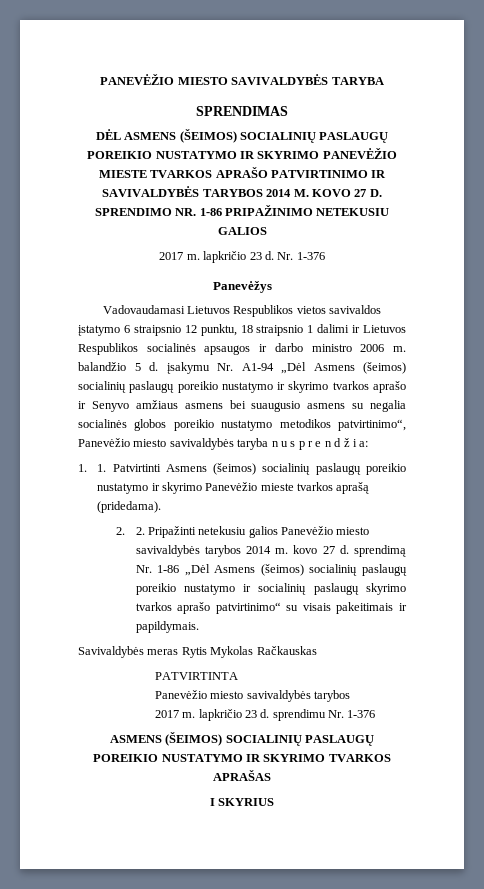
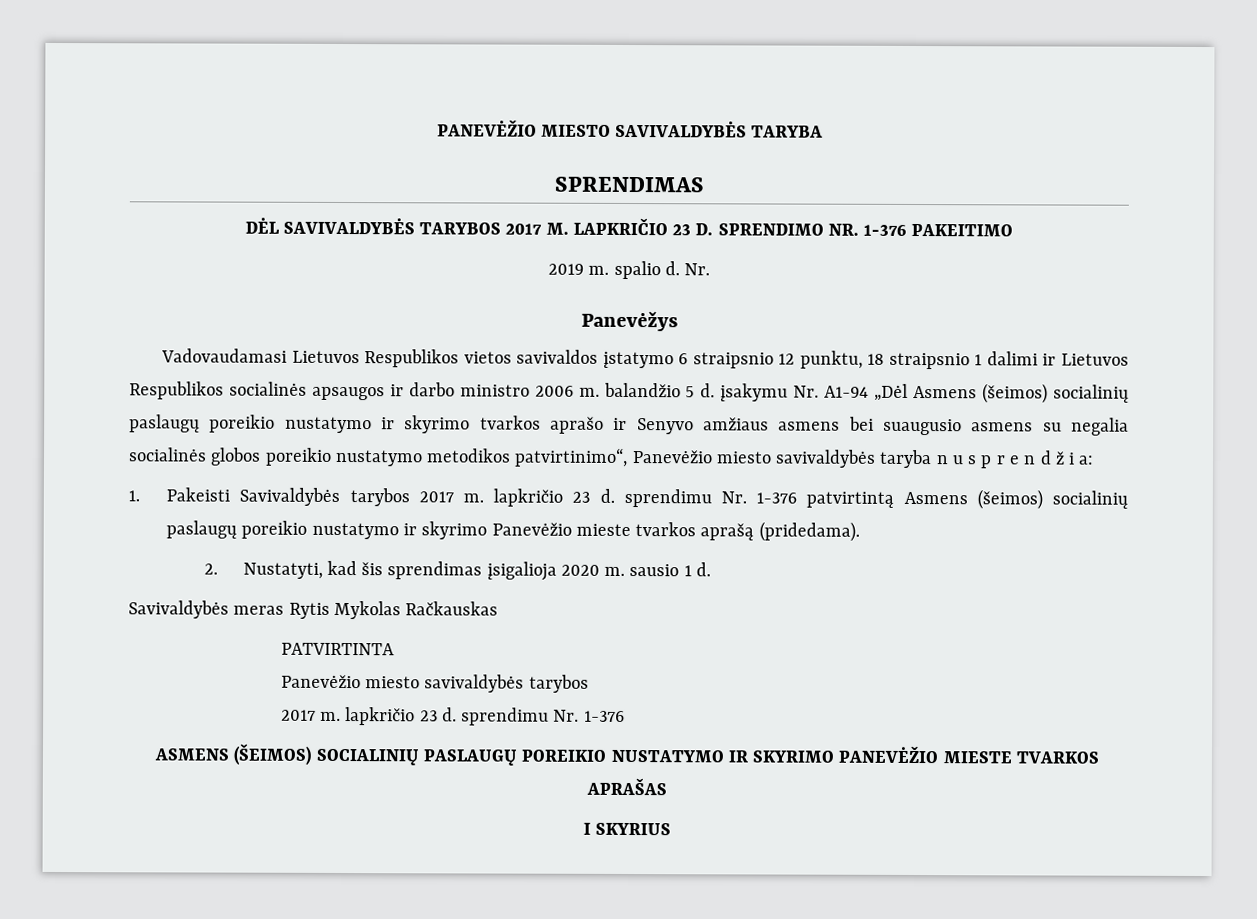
- DĖL ASMENS (ŠEIMOS) SOCIALINIŲ PASLAUGŲ POREIKIO NUSTATYMO IR SKYRIMO PANEVĖŽIO MIESTE TVARKOS APRAŠO PATVIRTINIMO IR SAVIVALDYBĖS TARYBOS 2014 M. KOVO 27 D. SPRENDIMO NR. 1-86 PRIPAŽINIMO NETEKUSIU GALIOS
- 2017 m. lapkričio 23 d. Nr. 1-376
+ DĖL SAVIVALDYBĖS TARYBOS 2017 M. LAPKRIČIO 23 D. SPRENDIMO NR. 1-376 PAKEITIMO
+ 2019 m. spalio d. Nr.
- 1. 1. Patvirtinti Asmens (šeimos) socialinių paslaugų poreikio nustatymo ir skyrimo Panevėžio mieste tvarkos aprašą (pridedama).
+ 1. Pakeisti Savivaldybės tarybos 2017 m. lapkričio 23 d. sprendimu Nr. 1-376 patvirtintą Asmens (šeimos) socialinių paslaugų poreikio nustatymo ir skyrimo Panevėžio mieste tvarkos aprašą (pridedama).
- 2. 2. Pripažinti netekusiu galios Panevėžio miesto savivaldybės tarybos 2014 m. kovo 27 d. sprendimą Nr. 1-86 „Dėl Asmens (šeimos) socialinių paslaugų poreikio nustatymo ir socialinių paslaugų skyrimo tvarkos aprašo patvirtinimo“ su visais pakeitimais ir papildymais.
+ 2. Nustatyti, kad šis sprendimas įsigalioja 2020 m. sausio 1 d.
- ASMENS (ŠEIMOS) SOCIALINIŲ PASLAUGŲ POREIKIO NUSTATYMO IR SKYRIMO TVARKOS APRAŠAS
+ ASMENS (ŠEIMOS) SOCIALINIŲ PASLAUGŲ POREIKIO NUSTATYMO IR SKYRIMO PANEVĖŽIO MIESTE TVARKOS APRAŠAS

